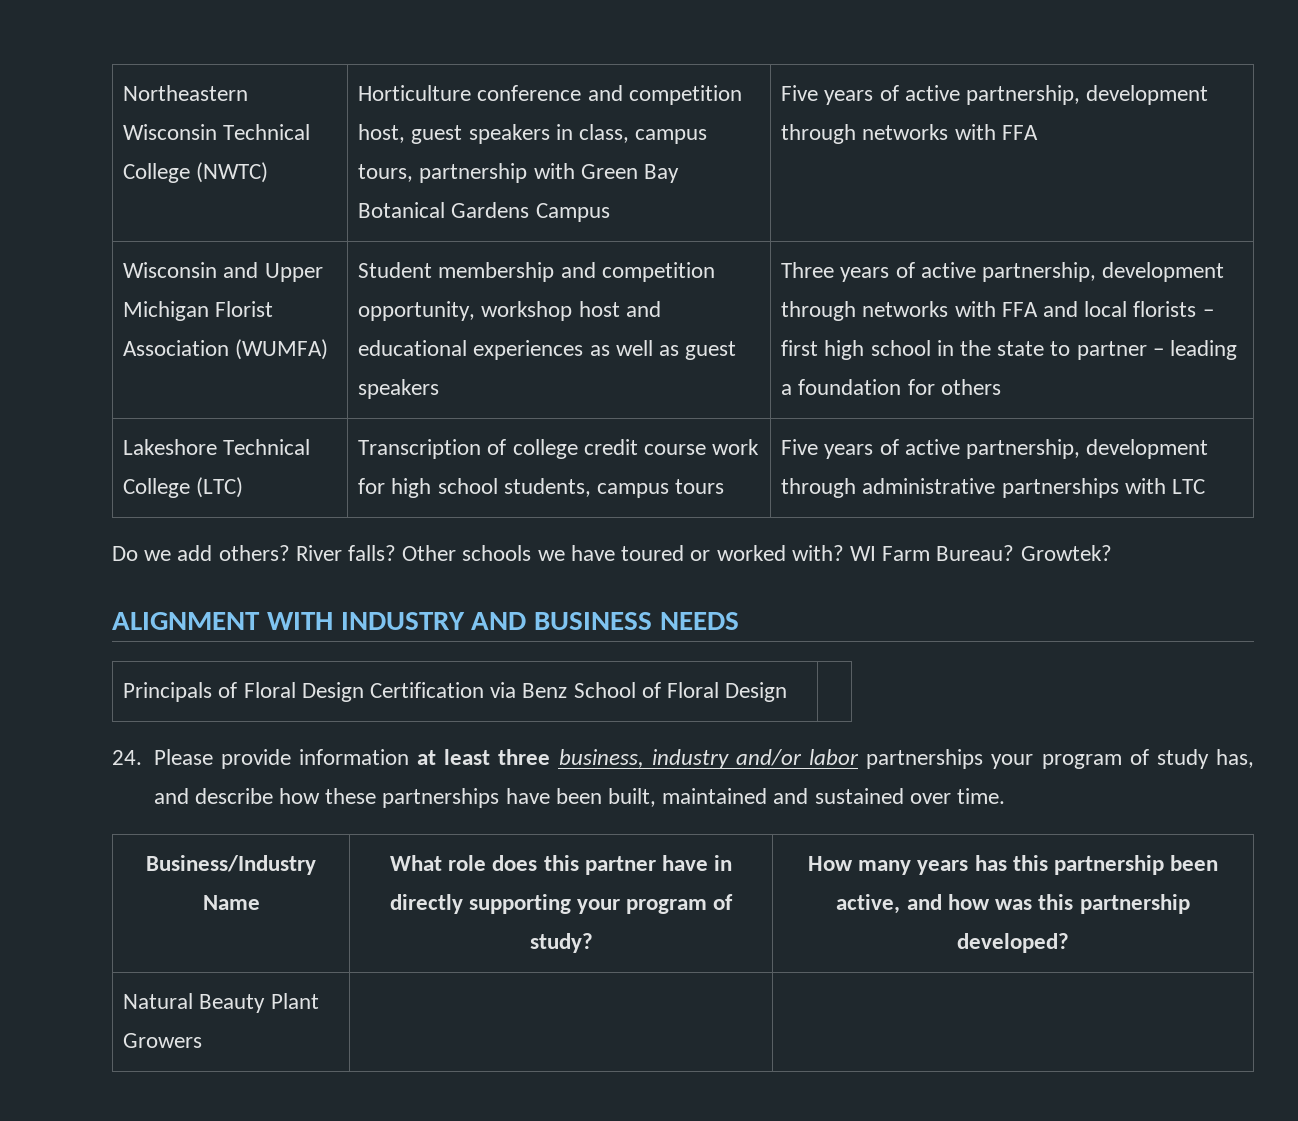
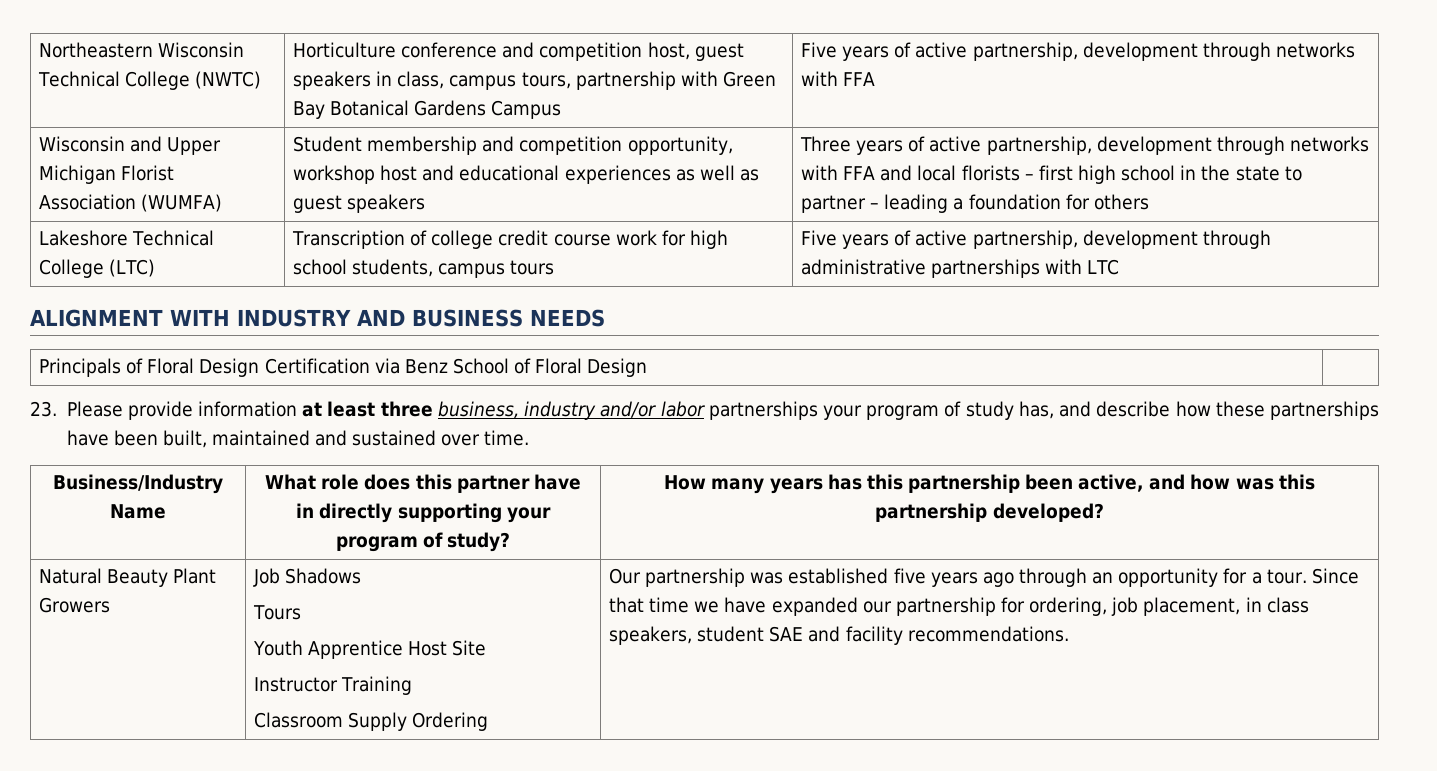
- Do we add others? River falls? Other schools we have toured or worked with? WI Farm Bureau? Growtek?
- 24. Please provide information at least three business, industry and/or labor partnerships your program of study has, and describe how these partnerships have been built, maintained and sustained over time.
+ 23. Please provide information at least three business, industry and/or labor partnerships your program of study has, and describe how these partnerships have been built, maintained and sustained over time.
+ Job Shadows
+ Tours
+ Youth Apprentice Host Site
+ Instructor Training
+ Classroom Supply Ordering | Our partnership was established five years ago through an opportunity for a tour. Since that time we have expanded our partnership for ordering, job placement, in class speakers, student SAE and facility recommendations.

